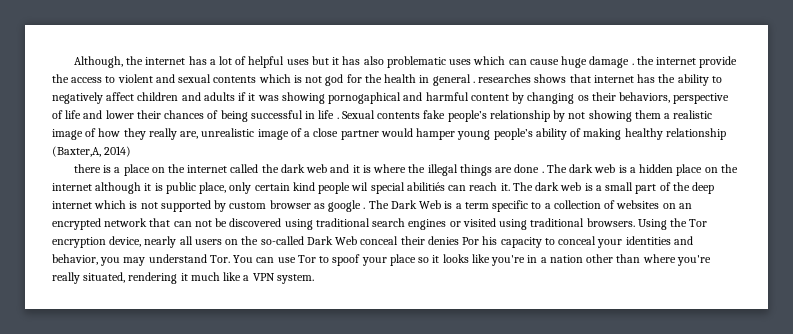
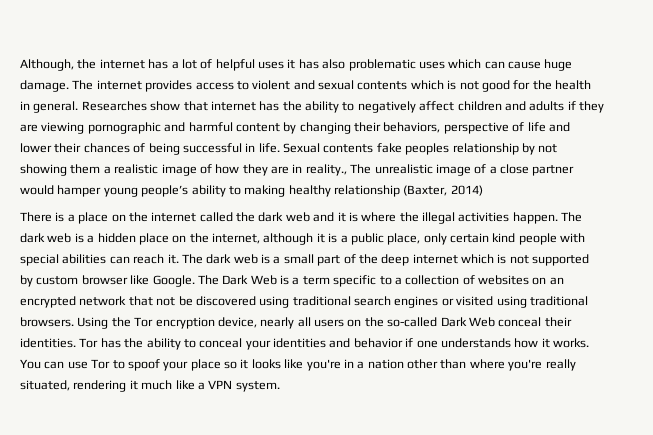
- Although, the internet has a lot of helpful uses but it has also problematic uses which can cause huge damage . the internet provide the access to violent and sexual contents which is not god for the health in general . researches shows that internet has the ability to negatively affect children and adults if it was showing pornogaphical and harmful content by changing os their behaviors, perspective of life and lower their chances of being successful in life .
+ Although, the internet has a lot of helpful uses it has also problematic uses which can cause huge damage. The internet provides access to violent and sexual contents which is not good for the health in general. Researches show that internet has the ability to negatively affect children and adults if they are viewing pornographic and harmful content by changing their behaviors, perspective of life and lower their chances of being successful in life.
- Sexual contents fake people’s relationship by not showing them a realistic image of how they really are, unrealistic image of a close partner would hamper young people’s ability of making healthy relationship (Baxter,A, 2014)
+ Sexual contents fake peoples relationship by not showing them a realistic image of how they are in reality., The unrealistic image of a close partner would hamper young people’s ability to making healthy relationship (Baxter, 2014)
- there is a place on the internet called the dark web and it is where the illegal things are done .
+ There is a place on the internet called the dark web and it is where the illegal activities happen.
- The dark web is a hidden place on the internet although it is public place, only certain kind people wil special abilitiés can reach it.
+ The dark web is a hidden place on the internet, although it is a public place, only certain kind people with special abilities can reach it.
- The dark web is a small part of the deep internet which is not supported by custom browser as google .
+ The dark web is a small part of the deep internet which is not supported by custom browser like Google.
- The Dark Web is a term specific to a collection of websites on an encrypted network that can not be discovered using traditional search engines or visited using traditional browsers.
+ The Dark Web is a term specific to a collection of websites on an encrypted network that not be discovered using traditional search engines or visited using traditional browsers.
- Using the Tor encryption device, nearly all users on the so-called Dark Web conceal their denies Por his capacity to conceal your identities and behavior, you may understand Tor. You can use Tor to spoof your place so it looks like you're in a nation other than where you're really situated, rendering it much like a VPN system.
+ Using the Tor encryption device, nearly all users on the so-called Dark Web conceal their identities. Tor has the ability to conceal your identities and behavior if one understands how it works. You can use Tor to spoof your place so it looks like you're in a nation other than where you're really situated, rendering it much like a VPN system.

